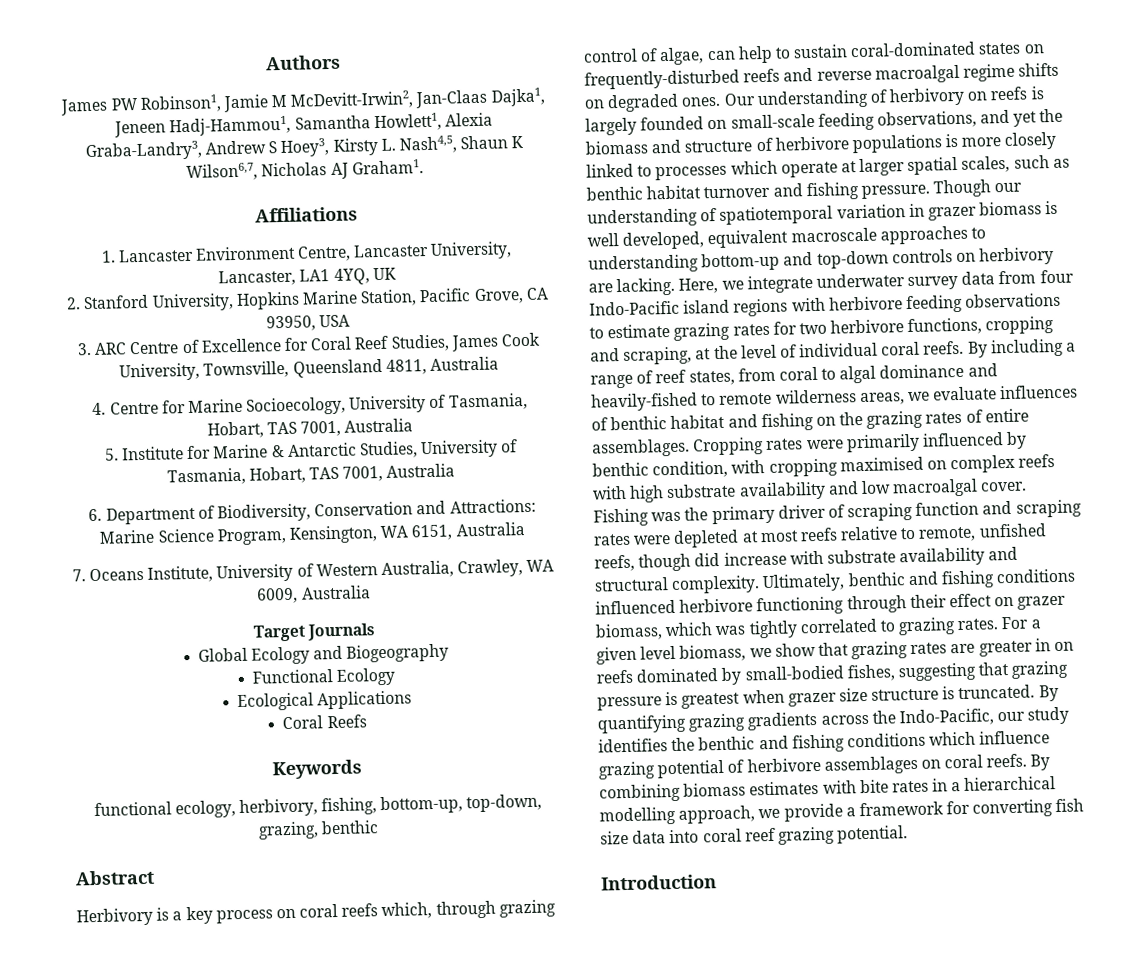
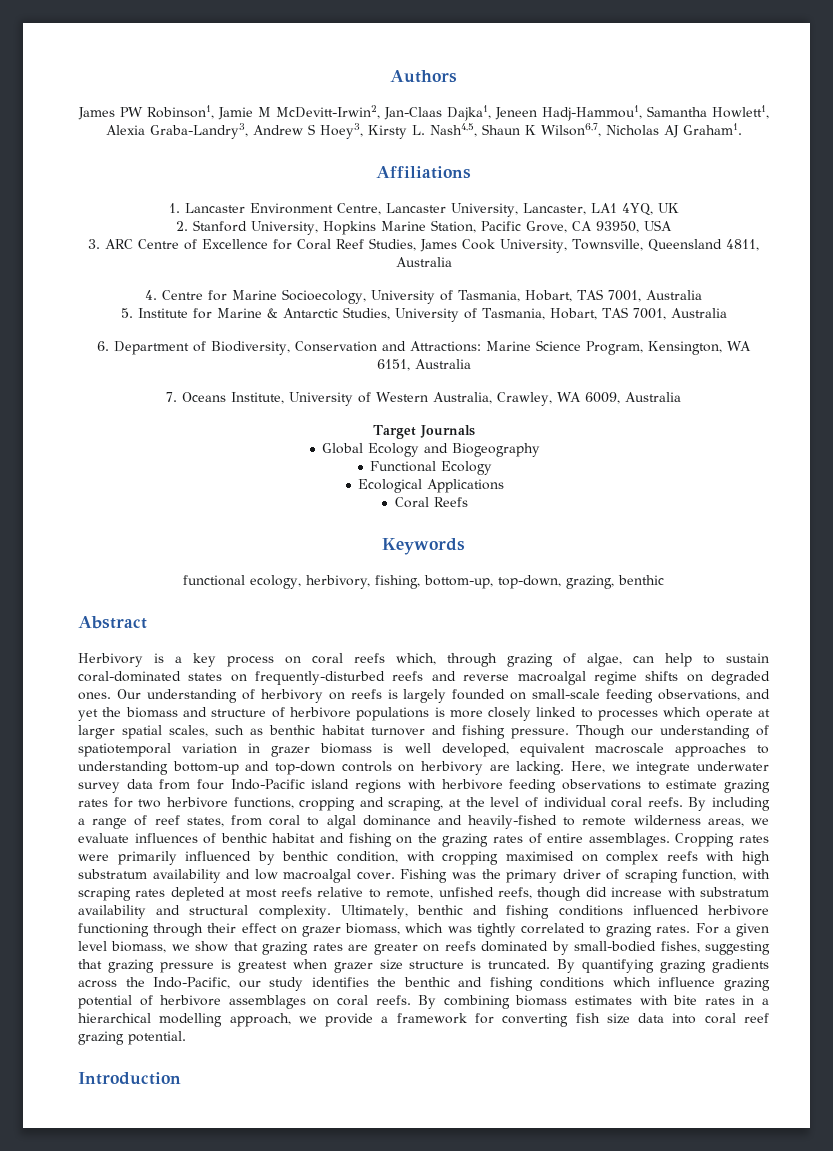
- Herbivory is a key process on coral reefs which, through grazing control of algae, can help to sustain coral-dominated states on frequently-disturbed reefs and reverse macroalgal regime shifts on degraded ones.
+ Herbivory is a key process on coral reefs which, through grazing of algae, can help to sustain coral-dominated states on frequently-disturbed reefs and reverse macroalgal regime shifts on degraded ones.
- Cropping rates were primarily influenced by benthic condition, with cropping maximised on complex reefs with high substrate availability and low macroalgal cover.
+ Cropping rates were primarily influenced by benthic condition, with cropping maximised on complex reefs with high substratum availability and low macroalgal cover.
- Fishing was the primary driver of scraping function and scraping rates were depleted at most reefs relative to remote, unfished reefs, though did increase with substrate availability and structural complexity.
+ Fishing was the primary driver of scraping function, with scraping rates depleted at most reefs relative to remote, unfished reefs, though did increase with substratum availability and structural complexity.
- For a given level biomass, we show that grazing rates are greater in on reefs dominated by small-bodied fishes, suggesting that grazing pressure is greatest when grazer size structure is truncated.
+ For a given level biomass, we show that grazing rates are greater on reefs dominated by small-bodied fishes, suggesting that grazing pressure is greatest when grazer size structure is truncated.

